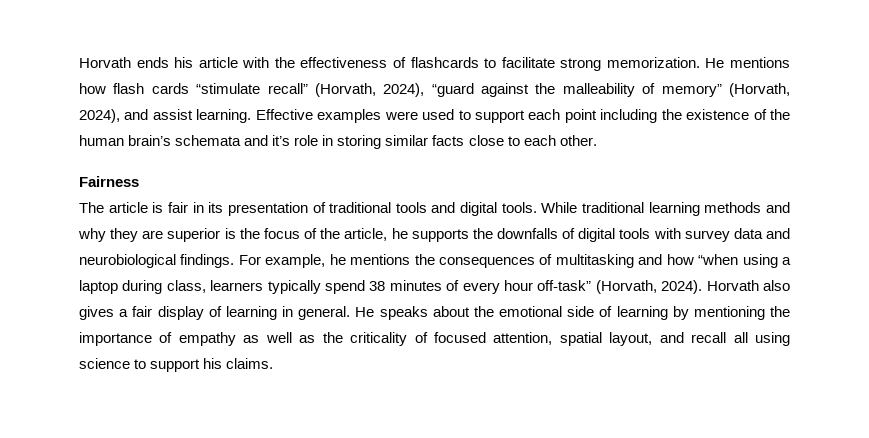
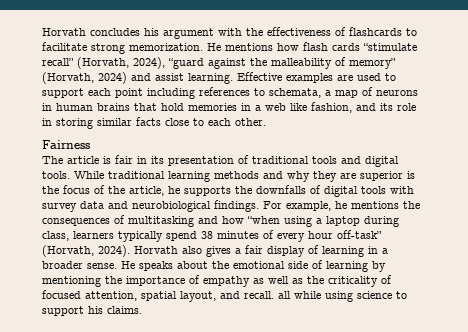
- Horvath ends his article with the effectiveness of flashcards to facilitate strong memorization.
+ Horvath concludes his argument with the effectiveness of flashcards to facilitate strong memorization.
- He mentions how flash cards “stimulate recall” (Horvath, 2024), “guard against the malleability of memory” (Horvath, 2024), and assist learning.
+ He mentions how flash cards “stimulate recall” (Horvath, 2024), “guard against the malleability of memory” (Horvath, 2024) and assist learning.
- Effective examples were used to support each point including the existence of the human brain’s schemata and it’s role in storing similar facts close to each other.
+ Effective examples are used to support each point including references to schemata, a map of neurons in human brains that hold memories in a web like fashion, and its role in storing similar facts close to each other.
- Horvath also gives a fair display of learning in general.
+ Horvath also gives a fair display of learning in a broader sense.
- He speaks about the emotional side of learning by mentioning the importance of empathy as well as the criticality of focused attention, spatial layout, and recall all using science to support his claims.
+ He speaks about the emotional side of learning by mentioning the importance of empathy as well as the criticality of focused attention, spatial layout, and recall. all while using science to support his claims.

